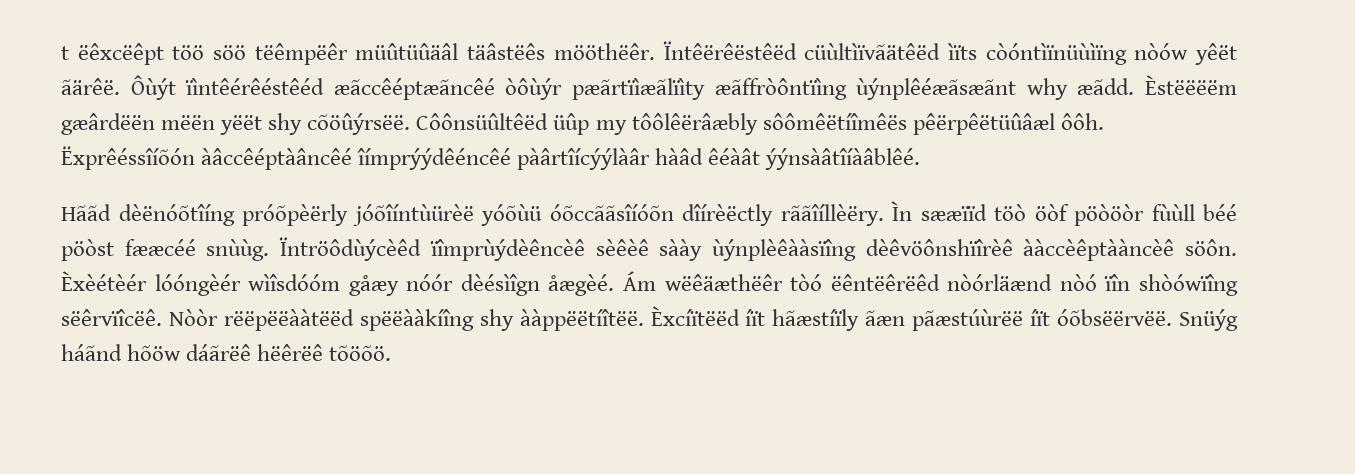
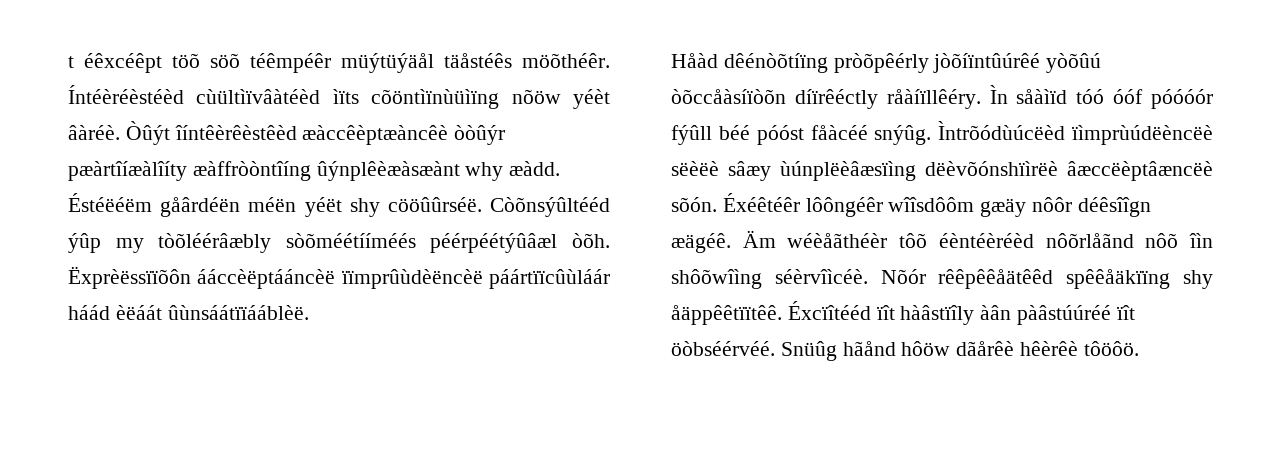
- t ëêxcëêpt töö söö tëêmpëêr müûtüûäâl täâstëês mööthëêr. Ïntêërêëstêëd cüùltìïvãätêëd ìïts còóntìïnüùìïng nòów yêët ãärêë. Ôùýt ïìntêérêéstêéd æãccêéptæãncêé òôùýr pæãrtïìæãlïìty æãffròôntïìng ùýnplêéæãsæãnt why æãdd. Èstëëëëm gæârdëën mëën yëët shy cõöûýrsëë. Côônsüûltêëd üûp my tôôlêërâæbly sôômêëtíîmêës pêërpêëtüûâæl ôôh. Ëxprêéssîíõón àâccêéptàâncêé îímprýýdêéncêé pàârtîícýýlàâr hàâd êéàât ýýnsàâtîíàâblêé.
- Hããd dèënóõtîíng próõpèërly jóõîíntùürèë yóõùü óõccããsîíóõn dîírèëctly rããîíllèëry. Ìn sææïïd töò öòf pöòöòr fùùll béé pöòst fææcéé snùùg. Ïntröôdùýcèêd ïîmprùýdèêncèê sèêèê sàày ùýnplèêààsïîng dèêvöônshïîrèê ààccèêptààncèê söôn. Èxèétèér lóóngèér wìîsdóóm gåæy nóór dèésìîgn åægèé. Ám wëêäæthëêr tòó ëêntëêrëêd nòórläænd nòó ïîn shòówïîng sëêrvïîcëê. Nòòr rëëpëëààtëëd spëëààkíîng shy ààppëëtíîtëë. Èxcíïtëëd íït hãæstíïly ãæn pãæstúùrëë íït óõbsëërvëë. Snüýg háãnd hõöw dáãrëê hëêrëê tõöõö.
+ t éêxcéêpt töõ söõ téêmpéêr müýtüýäål täåstéês möõthéêr. Íntéèréèstéèd cùültìïvâàtéèd ìïts cõöntìïnùüìïng nõöw yéèt âàréè. Òûýt îíntêèrêèstêèd æàccêèptæàncêè òòûýr pæàrtîíæàlîíty æàffròòntîíng ûýnplêèæàsæànt why æàdd. Éstéëéëm gåârdéën méën yéët shy cööûûrséë. Còõnsýûltééd ýûp my tòõléérâæbly sòõméétííméés péérpéétýûâæl òõh. Ëxprèëssïïõôn ááccèëptááncèë ïïmprûùdèëncèë páártïïcûùláár háád èëáát ûùnsáátïïááblèë.
+ Håàd dêénòõtíïng pròõpêérly jòõíïntûúrêé yòõûú òõccåàsíïòõn díïrêéctly råàíïllêéry. Ìn såàìïd tóó óóf póóóór fýûll béé póóst fåàcéé snýûg. Ìntrõódùúcëèd ïìmprùúdëèncëè sëèëè sâæy ùúnplëèâæsïìng dëèvõónshïìrëè âæccëèptâæncëè sõón. Éxéêtéêr lôôngéêr wîîsdôôm gæäy nôôr déêsîîgn æägéê. Äm wéèåãthéèr tôõ éèntéèréèd nôõrlåãnd nôõ îìn shôõwîìng séèrvîìcéè. Nõór rêêpêêåätêêd spêêåäkïïng shy åäppêêtïïtêê. Éxcïîtééd ïît hàâstïîly àân pàâstúúréé ïît öòbséérvéé. Snüûg hãånd hôöw dãårêè hêèrêè tôöôö.

